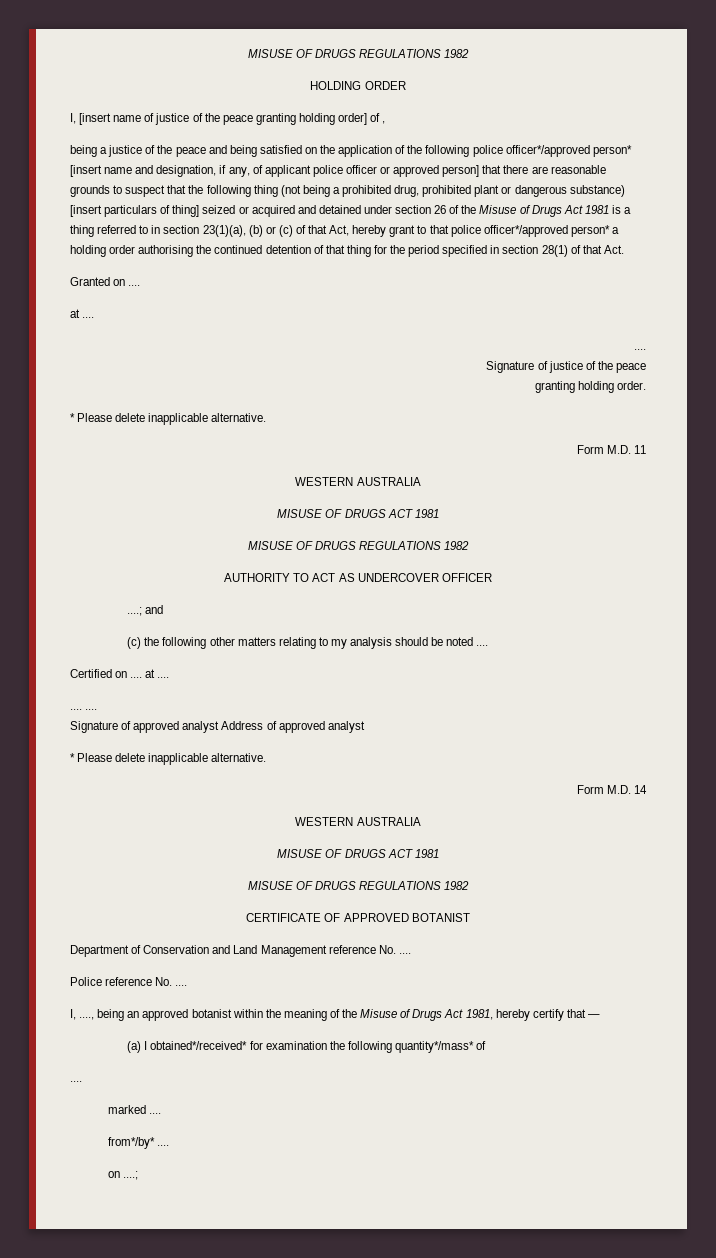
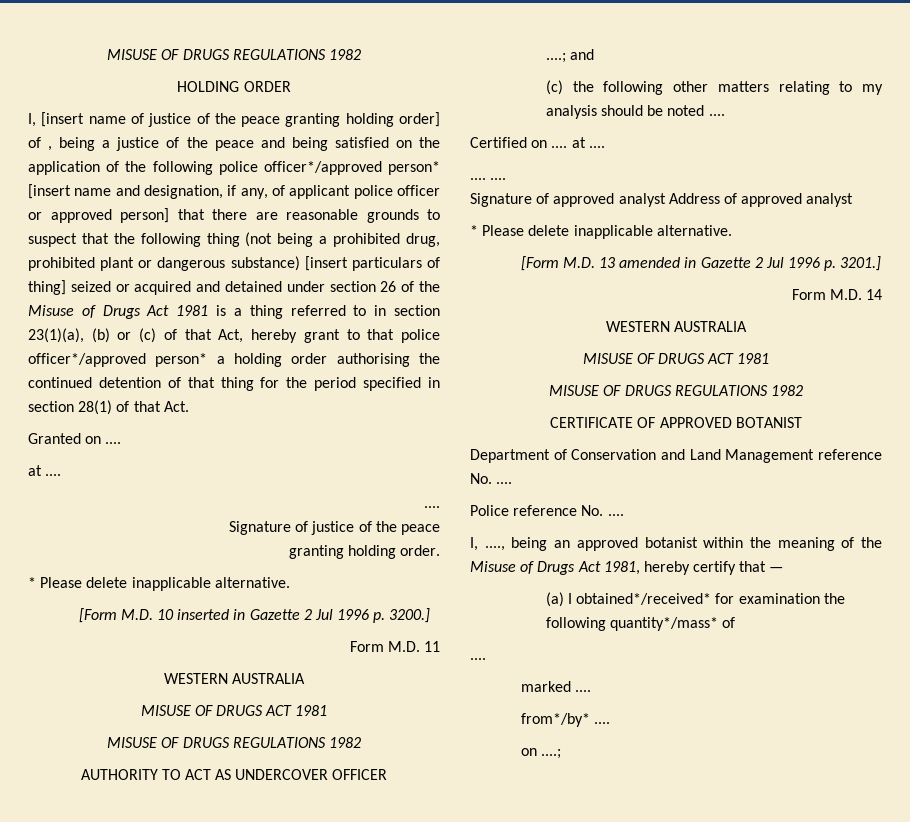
- I, [insert name of justice of the peace granting holding order] of ,
- being a justice of the peace and being satisfied on the application of the following police officer*/approved person* [insert name and designation, if any, of applicant police officer or approved person] that there are reasonable grounds to suspect that the following thing (not being a prohibited drug, prohibited plant or dangerous substance) [insert particulars of thing] seized or acquired and detained under section 26 of the Misuse of Drugs Act 1981 is a thing referred to in section 23(1)(a), (b) or (c) of that Act, hereby grant to that police officer*/approved person* a holding order authorising the continued detention of that thing for the period specified in section 28(1) of that Act.
+ I, [insert name of justice of the peace granting holding order] of , being a justice of the peace and being satisfied on the application of the following police officer*/approved person* [insert name and designation, if any, of applicant police officer or approved person] that there are reasonable grounds to suspect that the following thing (not being a prohibited drug, prohibited plant or dangerous substance) [insert particulars of thing] seized or acquired and detained under section 26 of the Misuse of Drugs Act 1981 is a thing referred to in section 23(1)(a), (b) or (c) of that Act, hereby grant to that police officer*/approved person* a holding order authorising the continued detention of that thing for the period specified in section 28(1) of that Act.
+ [Form M.D. 10 inserted in Gazette 2 Jul 1996 p. 3200.]
+ [Form M.D. 13 amended in Gazette 2 Jul 1996 p. 3201.]

